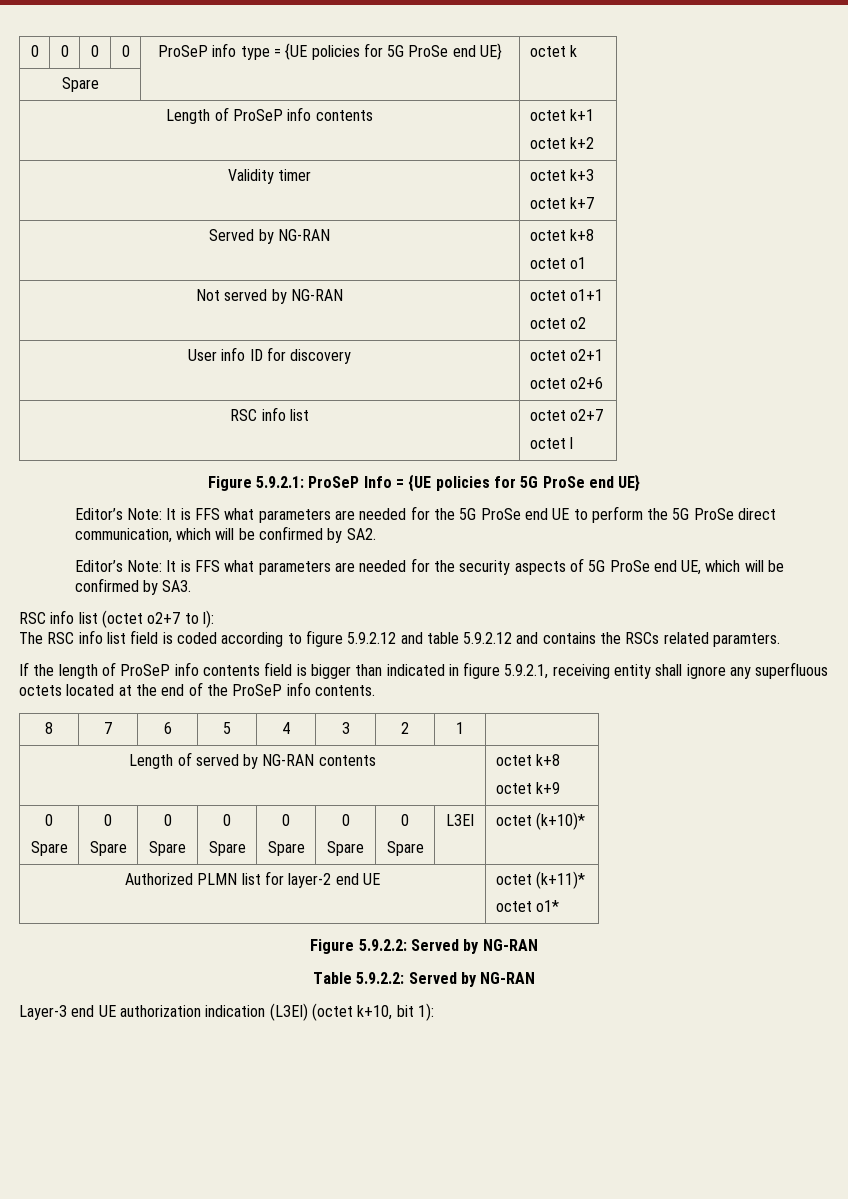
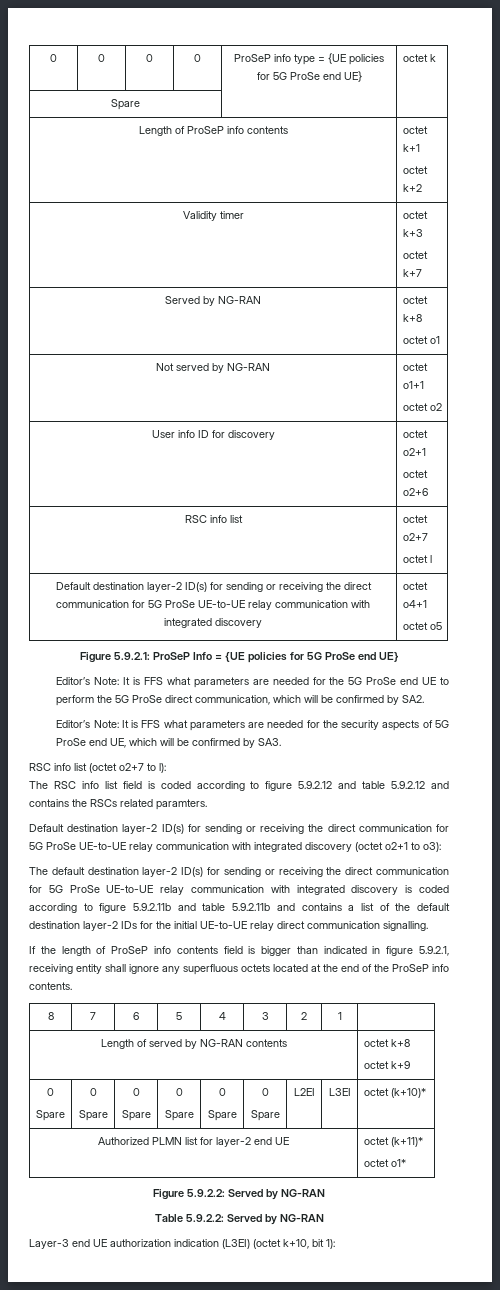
+ Default destination layer-2 ID(s) for sending or receiving the direct communication for 5G ProSe UE-to-UE relay communication with integrated discovery | octet o4+1
+ octet o5
+ Default destination layer-2 ID(s) for sending or receiving the direct communication for 5G ProSe UE-to-UE relay communication with integrated discovery (octet o2+1 to o3):
+ The default destination layer-2 ID(s) for sending or receiving the direct communication for 5G ProSe UE-to-UE relay communication with integrated discovery is coded according to figure 5.9.2.11b and table 5.9.2.11b and contains a list of the default destination layer-2 IDs for the initial UE-to-UE relay direct communication signalling.
  Length of served by NG-RAN contents | octet k+8
  octet k+9
  0
  Spare | 0
  Spare | 0
  Spare | 0
  Spare | 0
  Spare | 0
- Spare | 0
- Spare | L3EI | octet (k+10)*
+ Spare | L2EI | L3EI | octet (k+10)*

